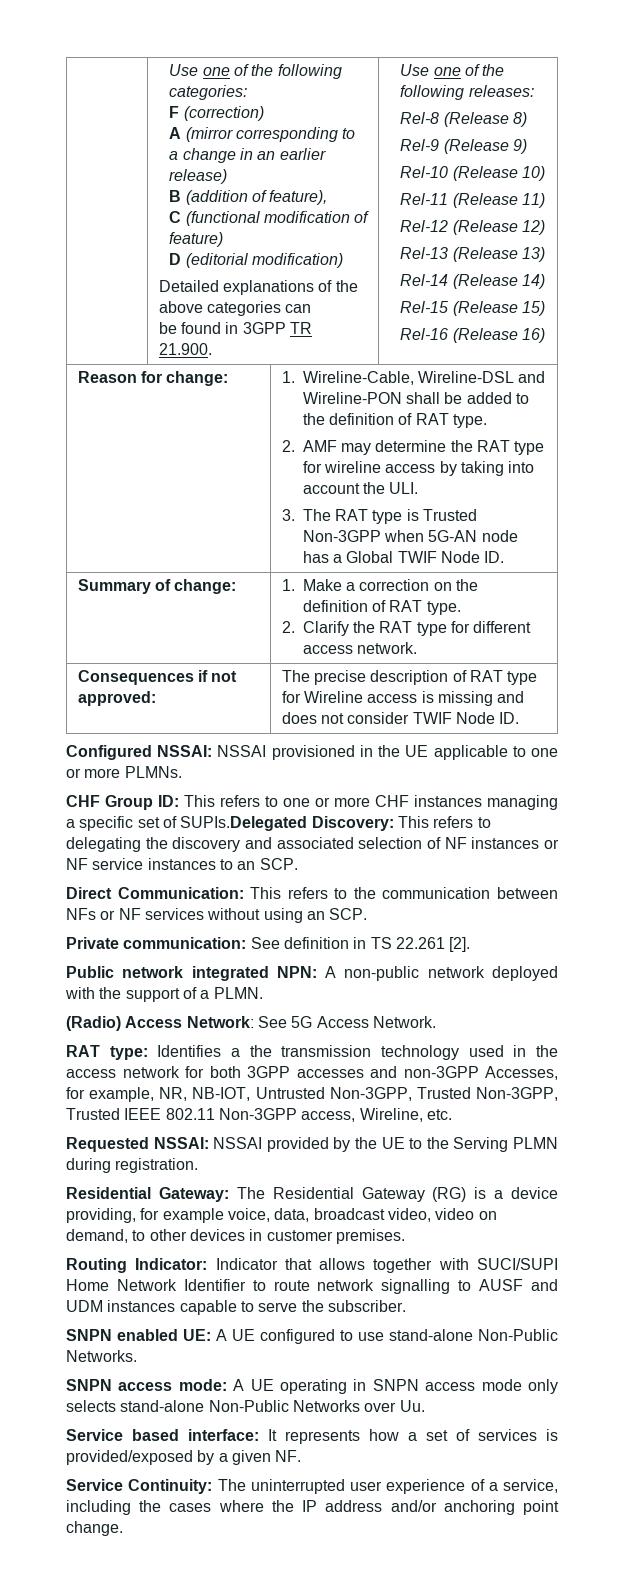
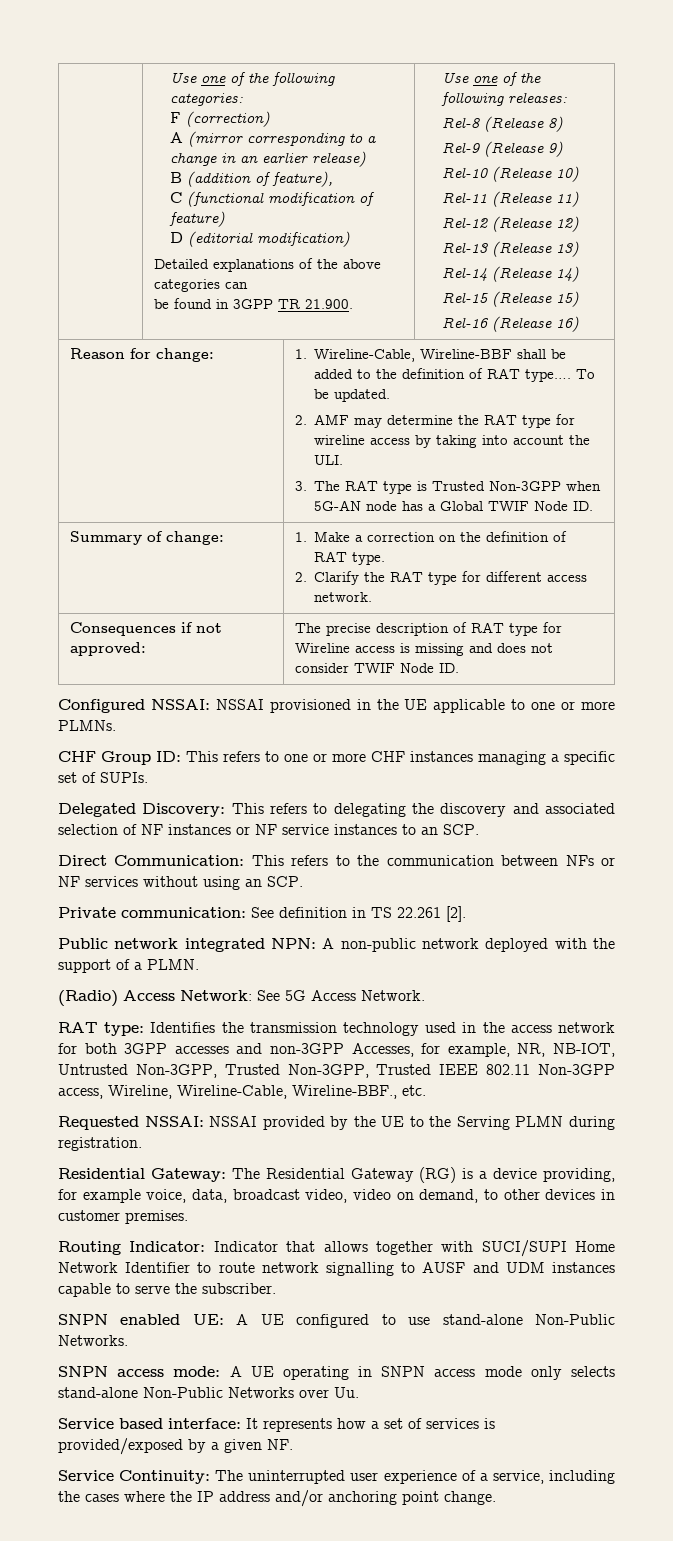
- 1. Wireline-Cable, Wireline-DSL and Wireline-PON shall be added to the definition of RAT type.
+ 1. Wireline-Cable, Wireline-BBF shall be added to the definition of RAT type…. To be updated.
- CHF Group ID: This refers to one or more CHF instances managing a specific set of SUPIs.Delegated Discovery: This refers to delegating the discovery and associated selection of NF instances or NF service instances to an SCP.
+ CHF Group ID: This refers to one or more CHF instances managing a specific set of SUPIs.
+ Delegated Discovery: This refers to delegating the discovery and associated selection of NF instances or NF service instances to an SCP.
- RAT type: Identifies a the transmission technology used in the access network for both 3GPP accesses and non-3GPP Accesses, for example, NR, NB-IOT, Untrusted Non-3GPP, Trusted Non-3GPP, Trusted IEEE 802.11 Non-3GPP access, Wireline, etc.
+ RAT type: Identifies the transmission technology used in the access network for both 3GPP accesses and non-3GPP Accesses, for example, NR, NB-IOT, Untrusted Non-3GPP, Trusted Non-3GPP, Trusted IEEE 802.11 Non-3GPP access, Wireline, Wireline-Cable, Wireline-BBF., etc.

